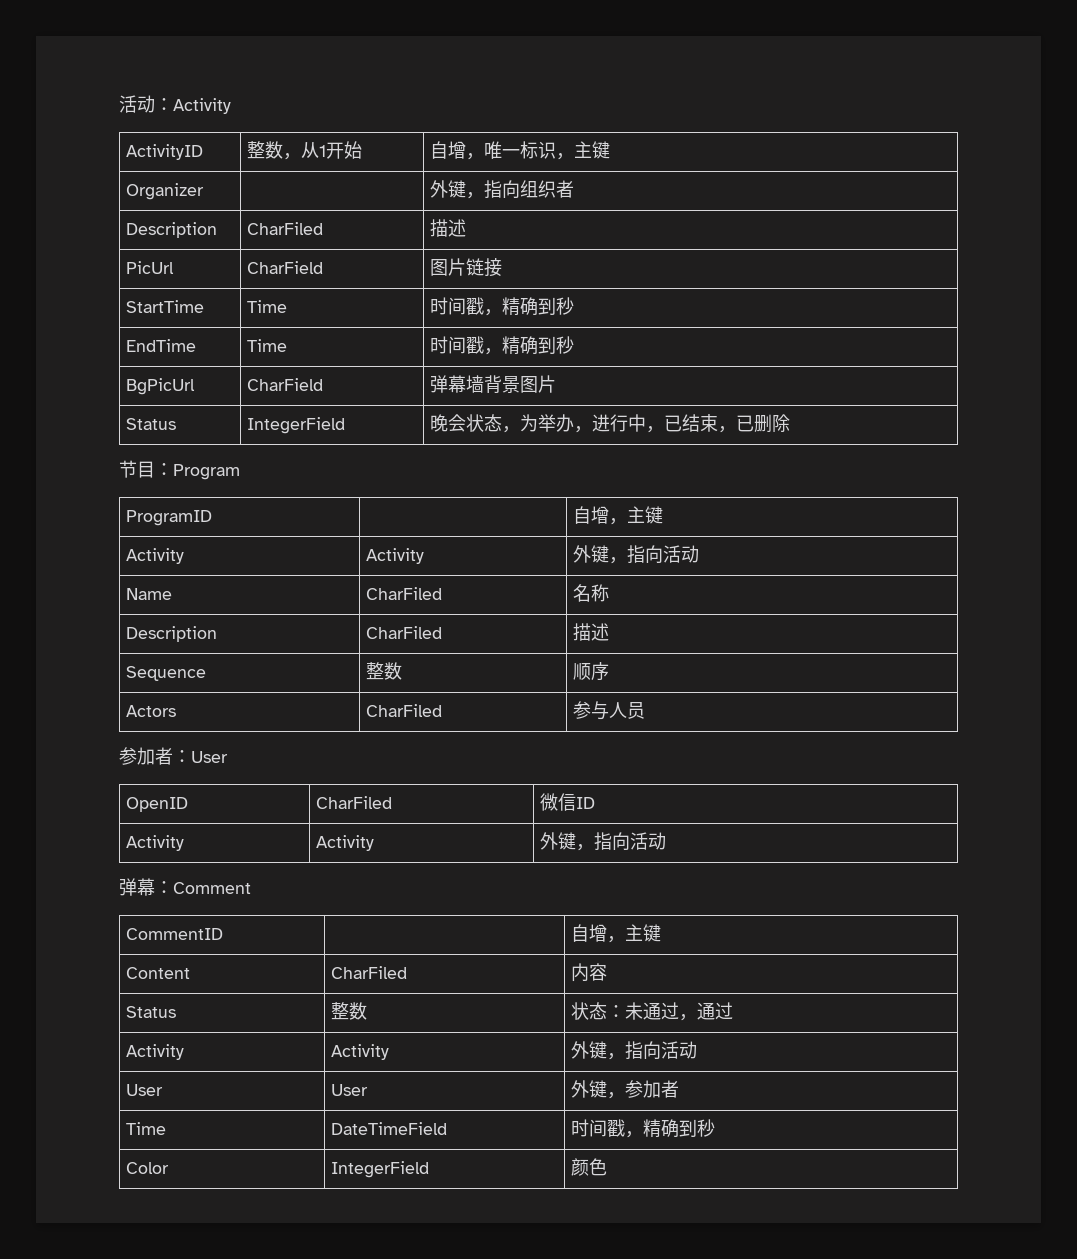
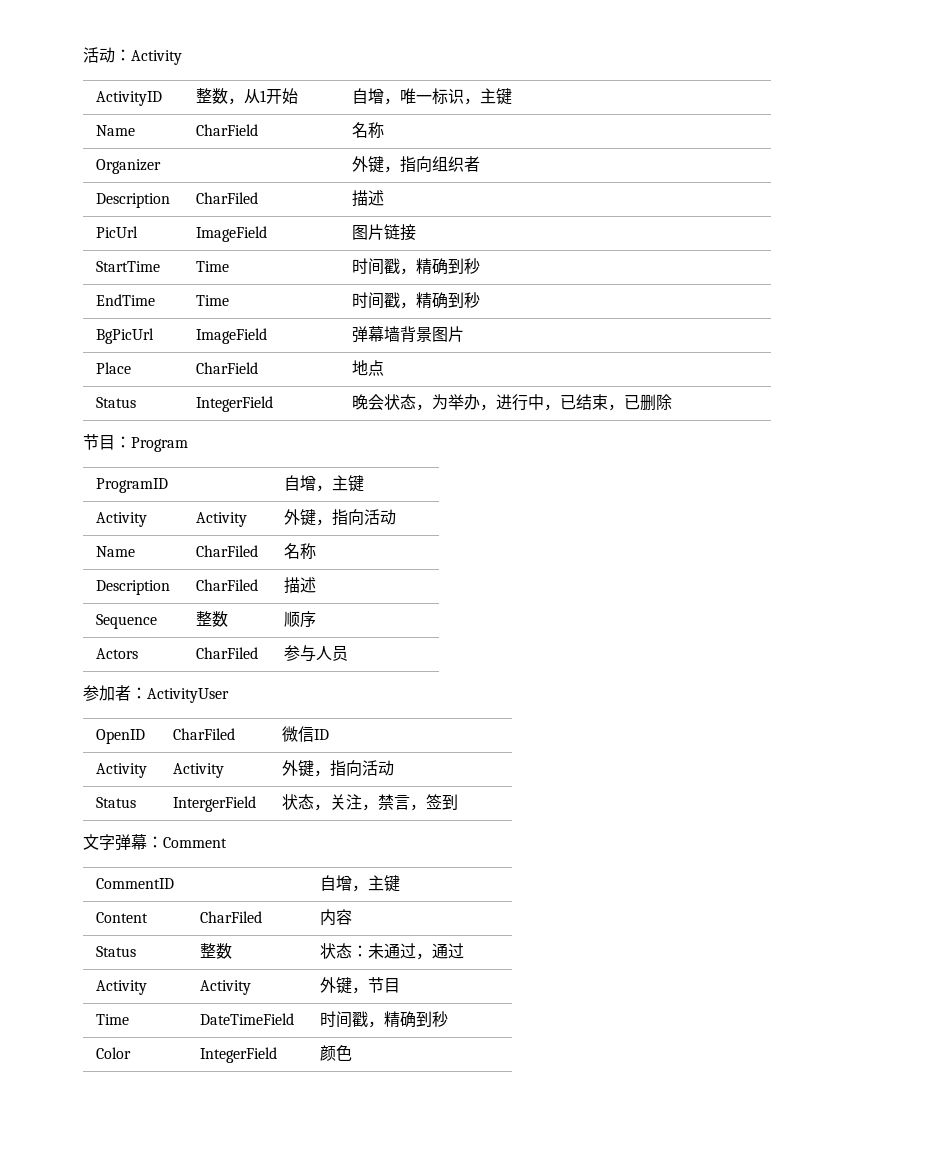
+ Name | CharField | 名称
- PicUrl | CharField | 图片链接
+ PicUrl | ImageField | 图片链接
- BgPicUrl | CharField | 弹幕墙背景图片
+ BgPicUrl | ImageField | 弹幕墙背景图片
+ Place | CharField | 地点
- 参加者：User
+ 参加者：ActivityUser
- 弹幕：Comment
+ Status | IntergerField | 状态，关注，禁言，签到
+ 文字弹幕：Comment
  Status | 整数 | 状态：未通过，通过
- Activity | Activity | 外键，指向活动
- User | User | 外键，参加者
+ Activity | Activity | 外键，节目

